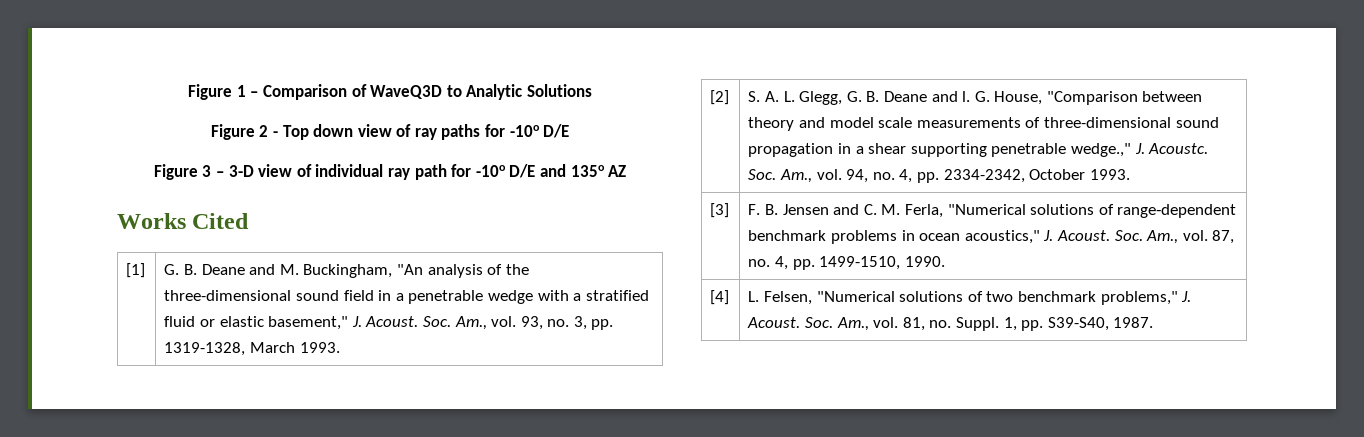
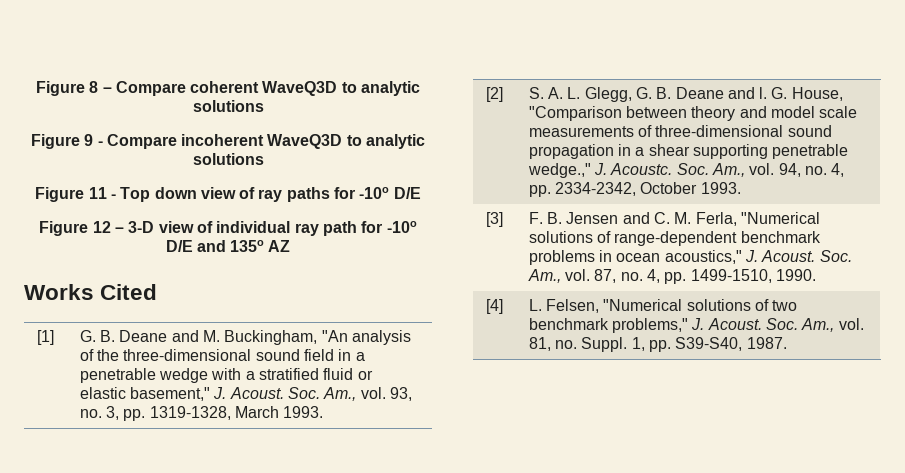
- Figure 1 – Comparison of WaveQ3D to Analytic Solutions
- Figure 2 - Top down view of ray paths for -10o D/E
+ Figure 8 – Compare coherent WaveQ3D to analytic solutions
+ Figure 9 - Compare incoherent WaveQ3D to analytic solutions
+ Figure 11 - Top down view of ray paths for -10o D/E
- Figure 3 – 3-D view of individual ray path for -10o D/E and 135o AZ
+ Figure 12 – 3-D view of individual ray path for -10o D/E and 135o AZ

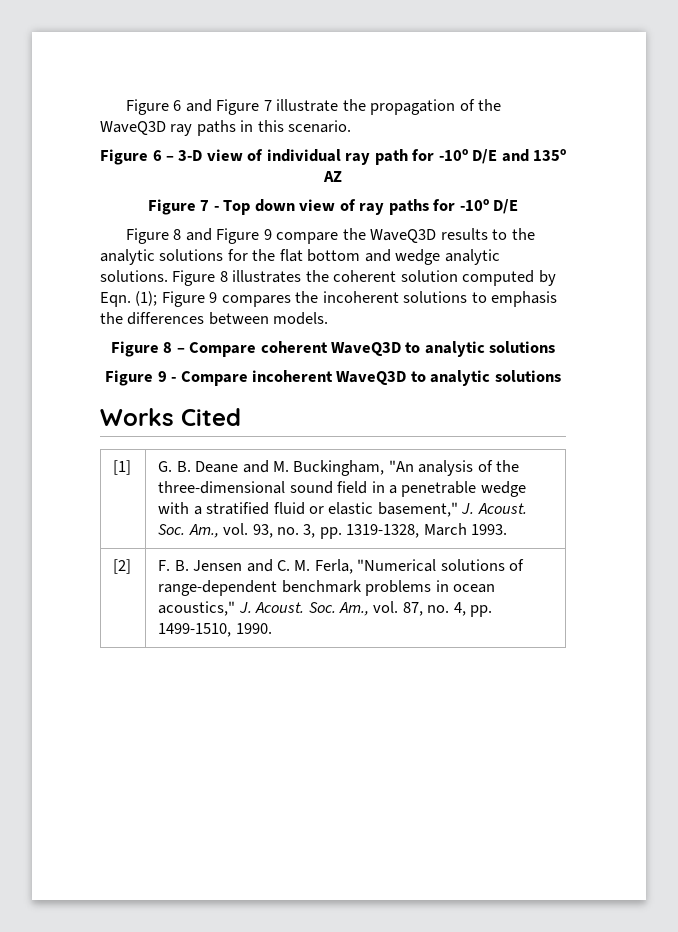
+ Figure 6 and Figure 7 illustrate the propagation of the WaveQ3D ray paths in this scenario.
+ Figure 6 – 3-D view of individual ray path for -10o D/E and 135o AZ
+ Figure 7 - Top down view of ray paths for -10o D/E
+ Figure 8 and Figure 9 compare the WaveQ3D results to the analytic solutions for the flat bottom and wedge analytic solutions. Figure 8 illustrates the coherent solution computed by Eqn. (1); Figure 9 compares the incoherent solutions to emphasis the differences between models.
- Figure 11 - Top down view of ray paths for -10o D/E
- Figure 12 – 3-D view of individual ray path for -10o D/E and 135o AZ
- S. A. L. Glegg, G. B. Deane and l. G. House, "Comparison between theory and model scale measurements of three-dimensional sound propagation in a shear supporting penetrable wedge.," J. Acoustc. Soc. Am., vol. 94, no. 4, pp. 2334-2342, October 1993.
- [3] | F. B. Jensen and C. M. Ferla, "Numerical solutions of range‐dependent benchmark problems in ocean acoustics," J. Acoust. Soc. Am., vol. 87, no. 4, pp. 1499-1510, 1990.
+ F. B. Jensen and C. M. Ferla, "Numerical solutions of range‐dependent benchmark problems in ocean acoustics," J. Acoust. Soc. Am., vol. 87, no. 4, pp. 1499-1510, 1990.
- [4] | L. Felsen, "Numerical solutions of two benchmark problems," J. Acoust. Soc. Am., vol. 81, no. Suppl. 1, pp. S39-S40, 1987.

